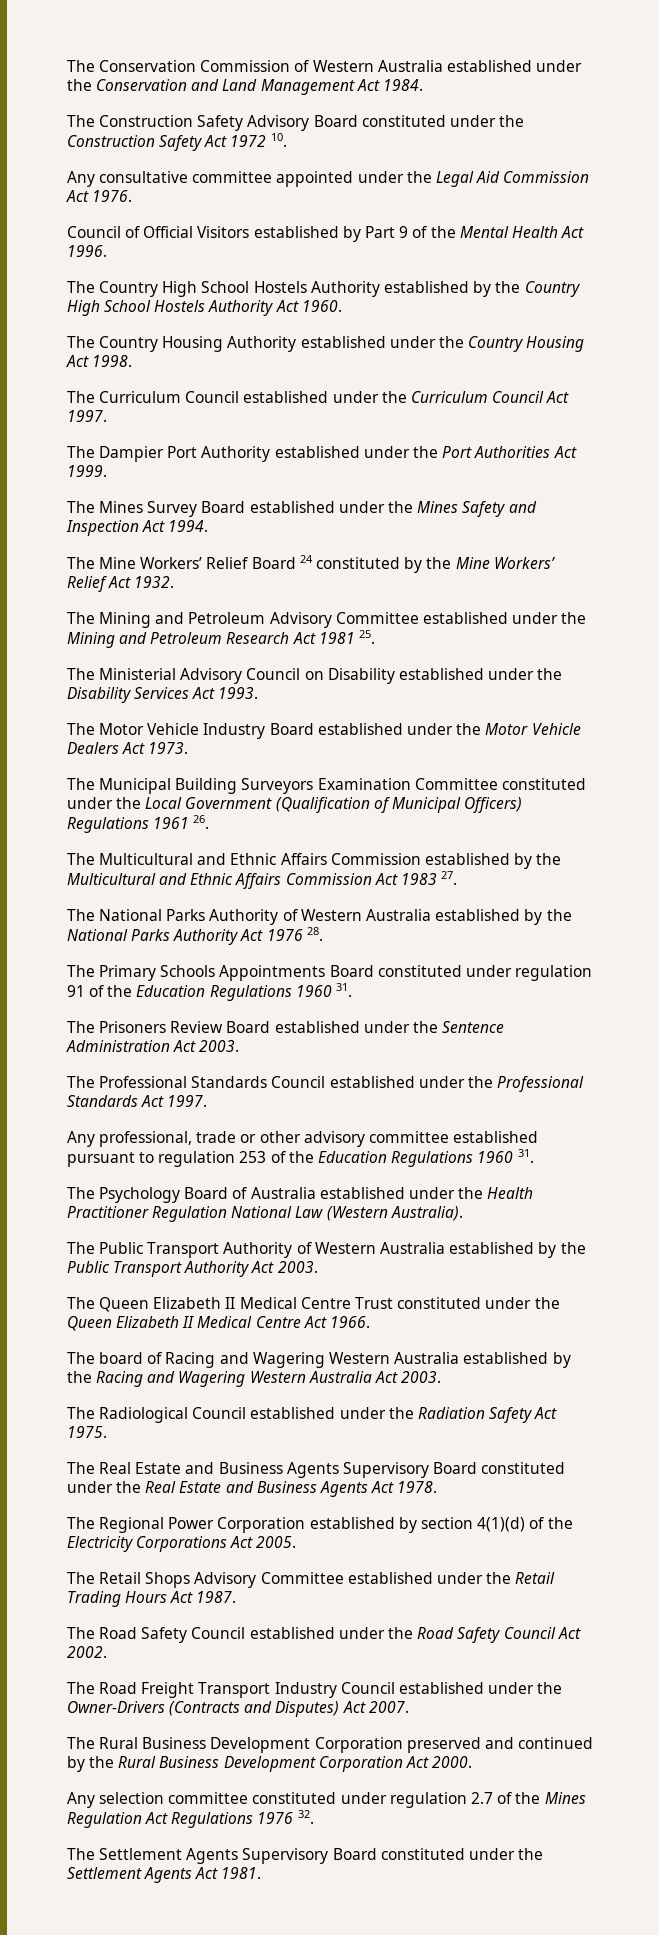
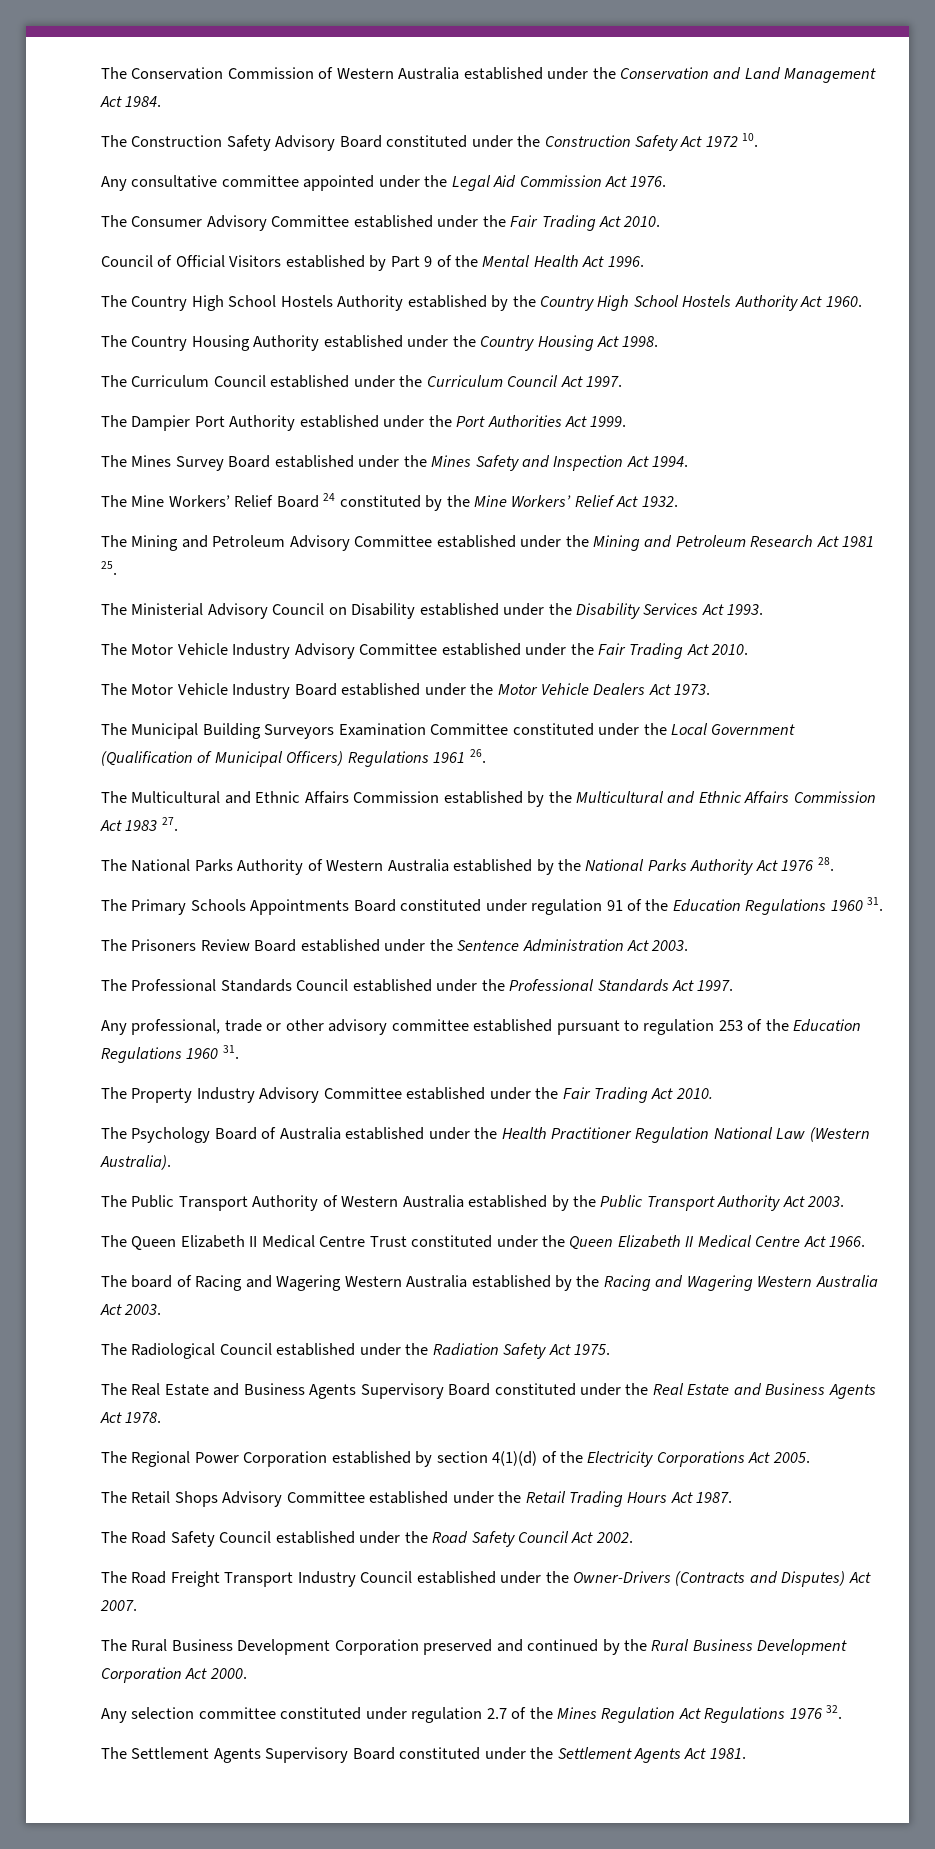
+ The Consumer Advisory Committee established under the Fair Trading Act 2010.
+ The Motor Vehicle Industry Advisory Committee established under the Fair Trading Act 2010.
+ The Property Industry Advisory Committee established under the Fair Trading Act 2010.

